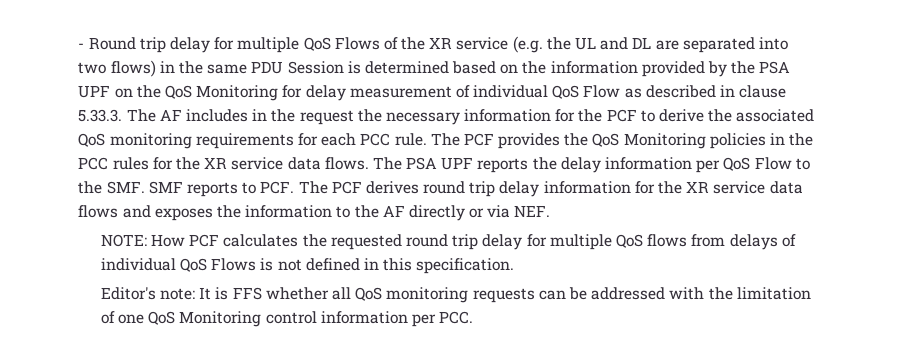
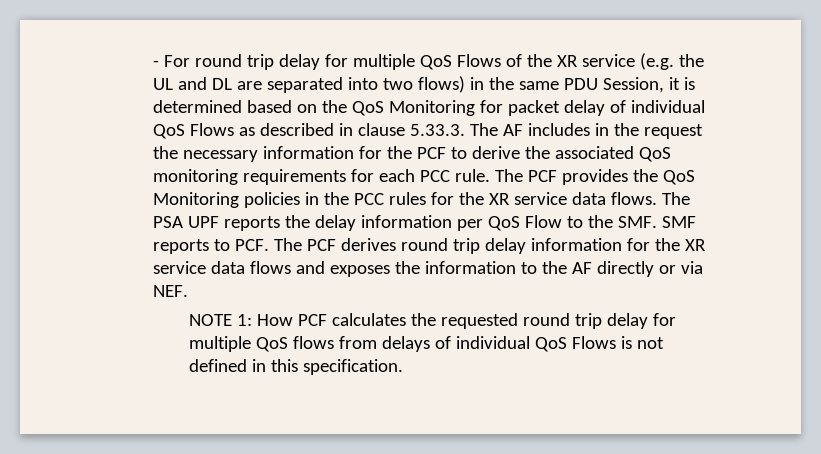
- - Round trip delay for multiple QoS Flows of the XR service (e.g. the UL and DL are separated into two flows) in the same PDU Session is determined based on the information provided by the PSA UPF on the QoS Monitoring for delay measurement of individual QoS Flow as described in clause 5.33.3. The AF includes in the request the necessary information for the PCF to derive the associated QoS monitoring requirements for each PCC rule.
+ - For round trip delay for multiple QoS Flows of the XR service (e.g. the UL and DL are separated into two flows) in the same PDU Session, it is determined based on the QoS Monitoring for packet delay of individual QoS Flows as described in clause 5.33.3. The AF includes in the request the necessary information for the PCF to derive the associated QoS monitoring requirements for each PCC rule.
- NOTE: How PCF calculates the requested round trip delay for multiple QoS flows from delays of individual QoS Flows is not defined in this specification.
+ NOTE 1: How PCF calculates the requested round trip delay for multiple QoS flows from delays of individual QoS Flows is not defined in this specification.
- Editor's note: It is FFS whether all QoS monitoring requests can be addressed with the limitation of one QoS Monitoring control information per PCC.

